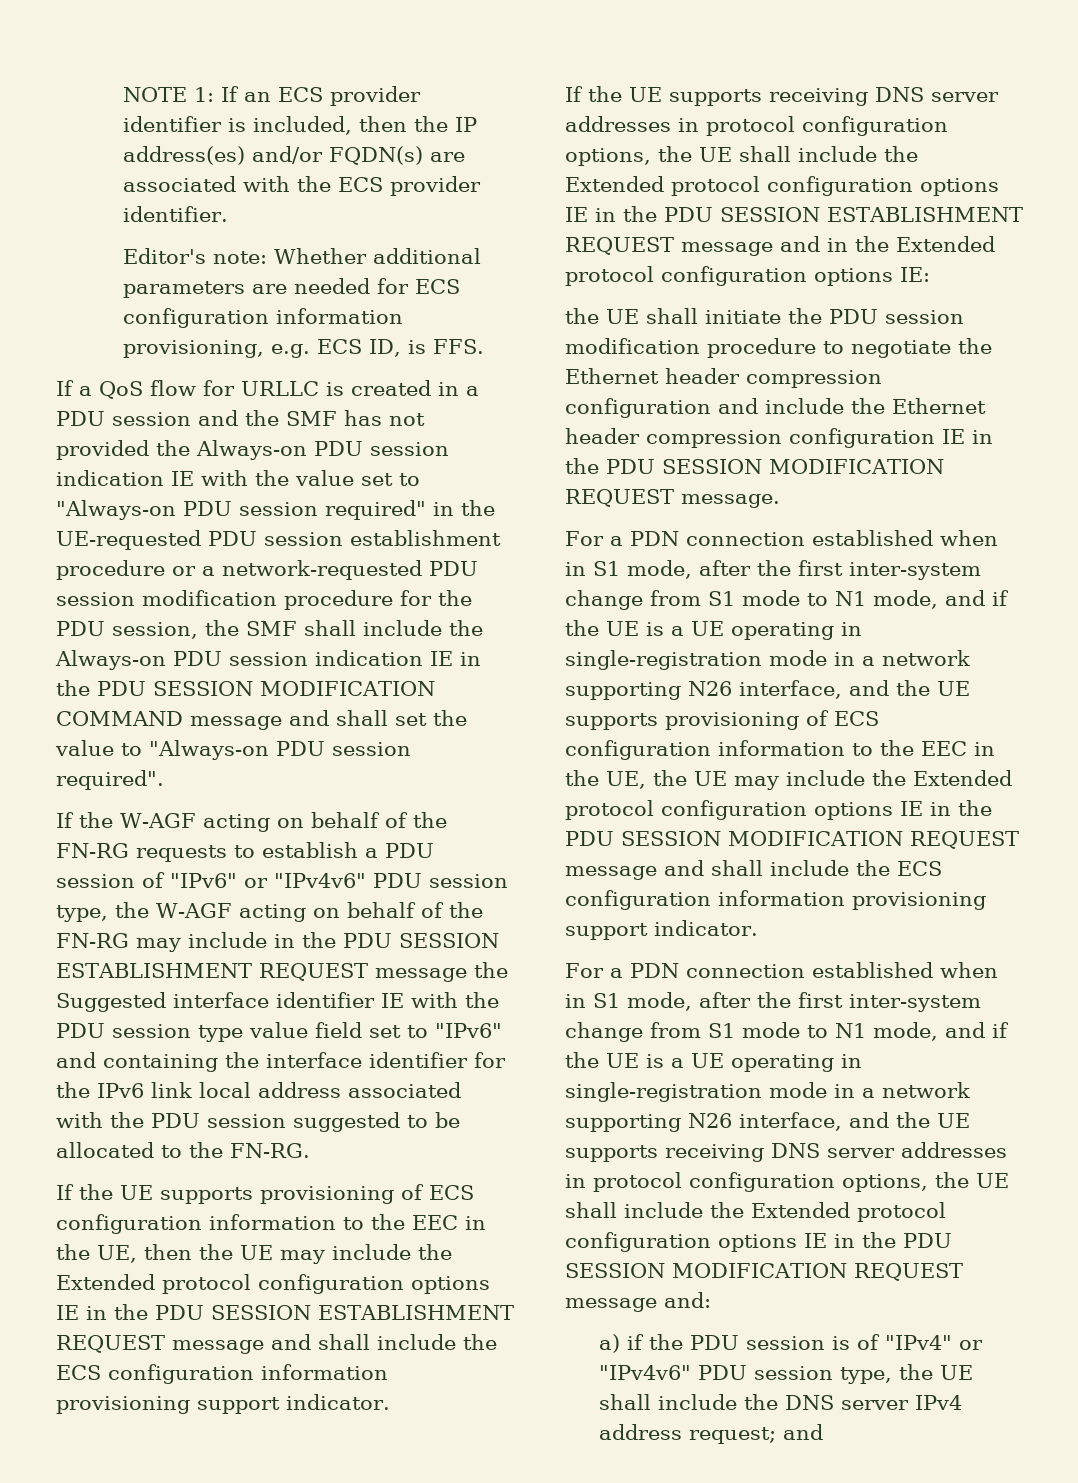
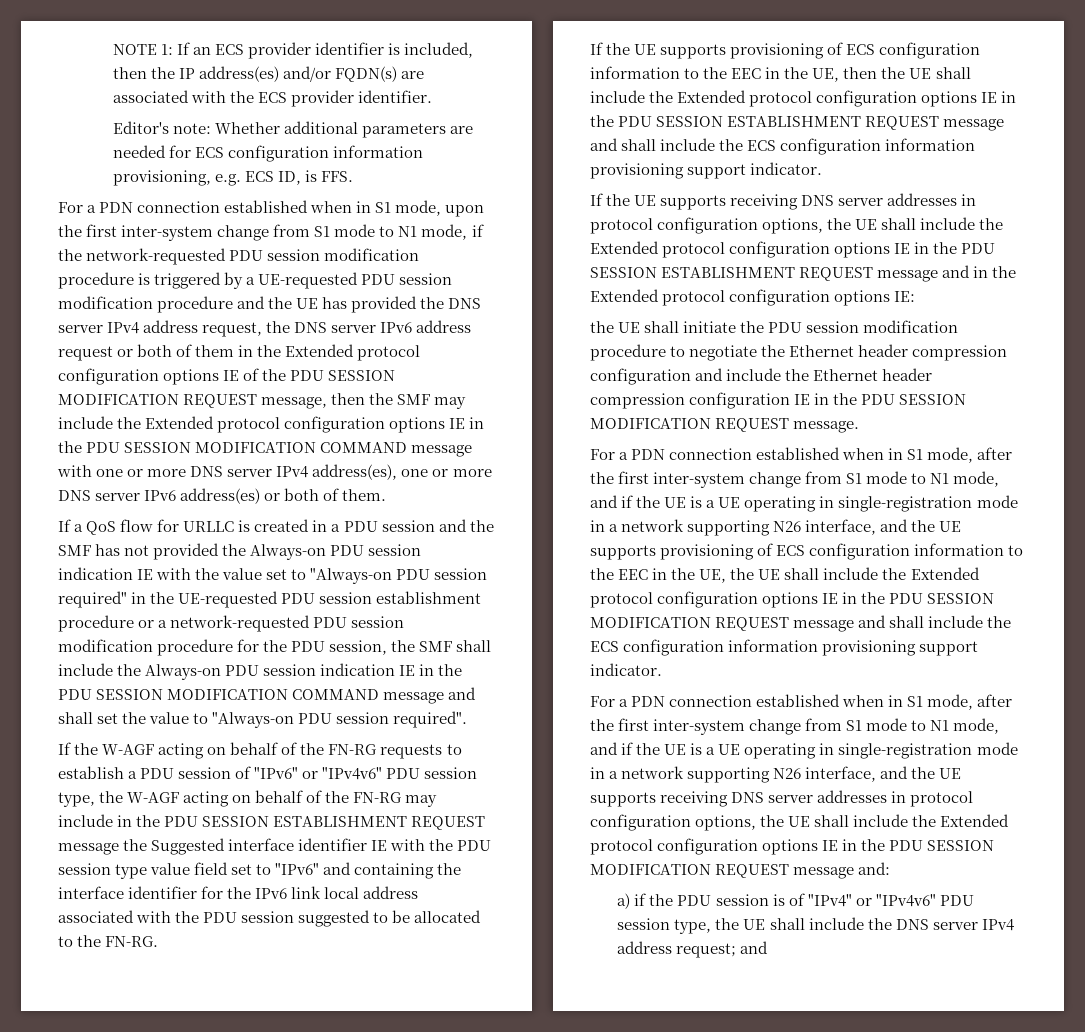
+ For a PDN connection established when in S1 mode, upon the first inter-system change from S1 mode to N1 mode, if the network-requested PDU session modification procedure is triggered by a UE-requested PDU session modification procedure and the UE has provided the DNS server IPv4 address request, the DNS server IPv6 address request or both of them in the Extended protocol configuration options IE of the PDU SESSION MODIFICATION REQUEST message, then the SMF may include the Extended protocol configuration options IE in the PDU SESSION MODIFICATION COMMAND message with one or more DNS server IPv4 address(es), one or more DNS server IPv6 address(es) or both of them.
- If the UE supports provisioning of ECS configuration information to the EEC in the UE, then the UE may include the Extended protocol configuration options IE in the PDU SESSION ESTABLISHMENT REQUEST message and shall include the ECS configuration information provisioning support indicator.
+ If the UE supports provisioning of ECS configuration information to the EEC in the UE, then the UE shall include the Extended protocol configuration options IE in the PDU SESSION ESTABLISHMENT REQUEST message and shall include the ECS configuration information provisioning support indicator.
- For a PDN connection established when in S1 mode, after the first inter-system change from S1 mode to N1 mode, and if the UE is a UE operating in single-registration mode in a network supporting N26 interface, and the UE supports provisioning of ECS configuration information to the EEC in the UE, the UE may include the Extended protocol configuration options IE in the PDU SESSION MODIFICATION REQUEST message and shall include the ECS configuration information provisioning support indicator.
+ For a PDN connection established when in S1 mode, after the first inter-system change from S1 mode to N1 mode, and if the UE is a UE operating in single-registration mode in a network supporting N26 interface, and the UE supports provisioning of ECS configuration information to the EEC in the UE, the UE shall include the Extended protocol configuration options IE in the PDU SESSION MODIFICATION REQUEST message and shall include the ECS configuration information provisioning support indicator.

